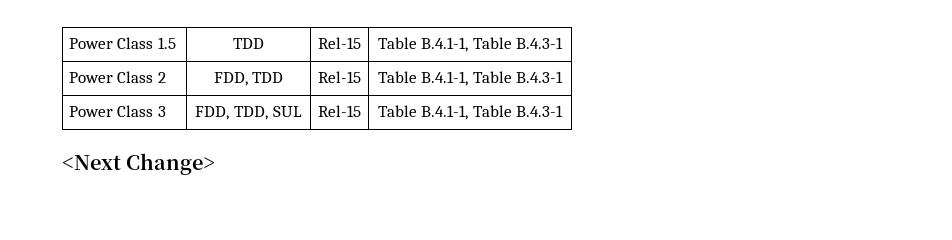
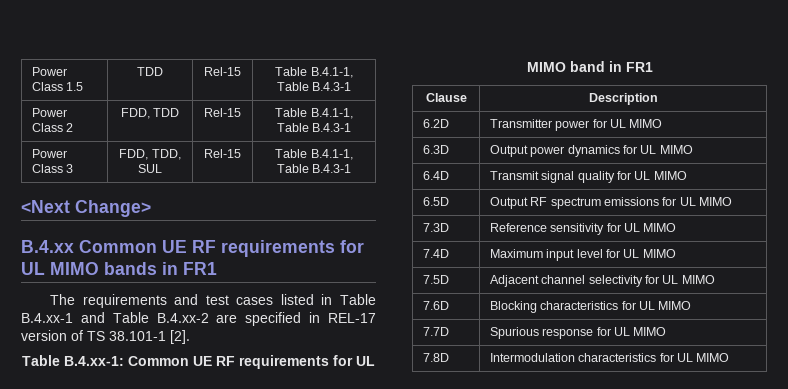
+ B.4.xx Common UE RF requirements for UL MIMO bands in FR1
+ The requirements and test cases listed in Table B.4.xx-1 and Table B.4.xx-2 are specified in REL-17 version of TS 38.101-1 [2].
+ Table B.4.xx-1: Common UE RF requirements for UL MIMO band in FR1
+ Clause | Description
+ 6.2D | Transmitter power for UL MIMO
+ 6.3D | Output power dynamics for UL MIMO
+ 6.4D | Transmit signal quality for UL MIMO
+ 6.5D | Output RF spectrum emissions for UL MIMO
+ 7.3D | Reference sensitivity for UL MIMO
+ 7.4D | Maximum input level for UL MIMO
+ 7.5D | Adjacent channel selectivity for UL MIMO
+ 7.6D | Blocking characteristics for UL MIMO
+ 7.7D | Spurious response for UL MIMO
+ 7.8D | Intermodulation characteristics for UL MIMO

